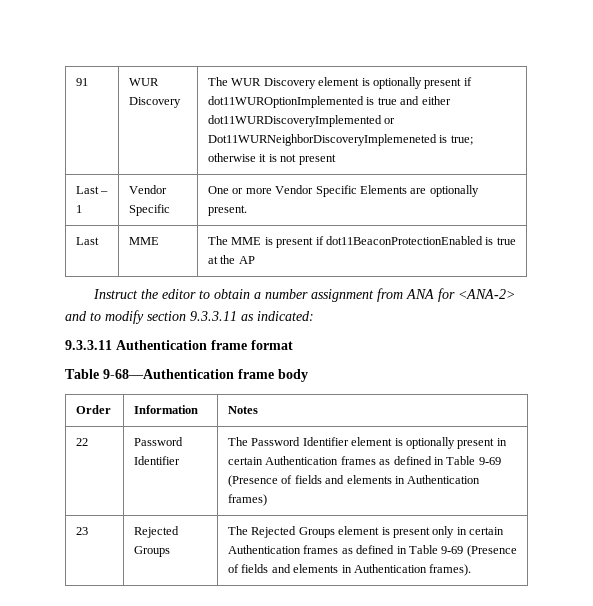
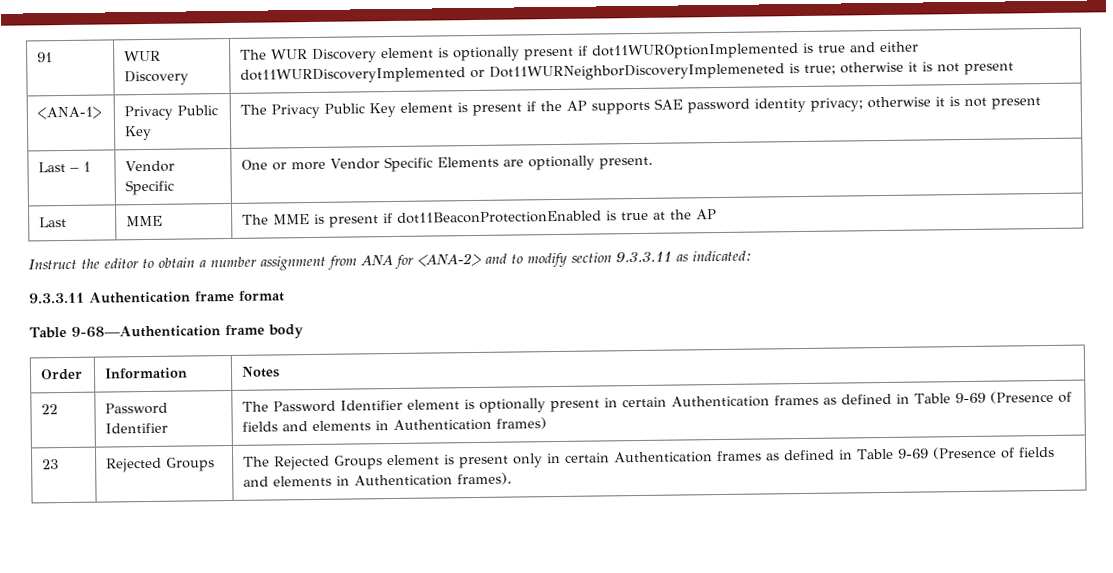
+ <ANA-1> | Privacy Public Key | The Privacy Public Key element is present if the AP supports SAE password identity privacy; otherwise it is not present

